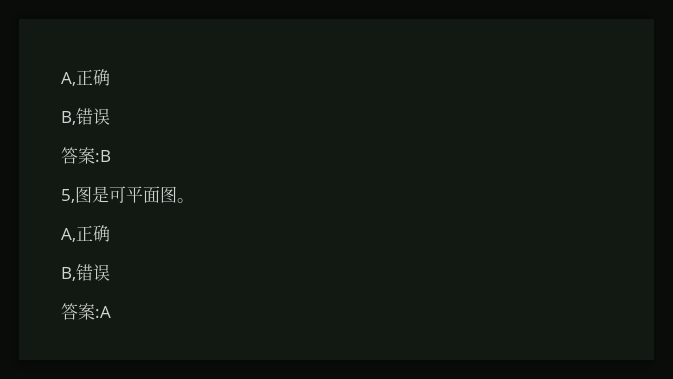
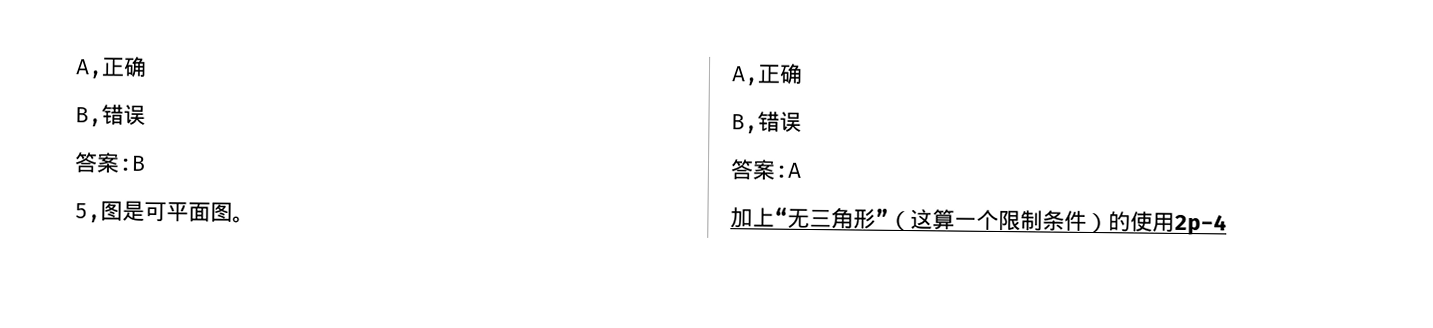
+ 加上“无三角形”（这算一个限制条件）的使用2p-4

